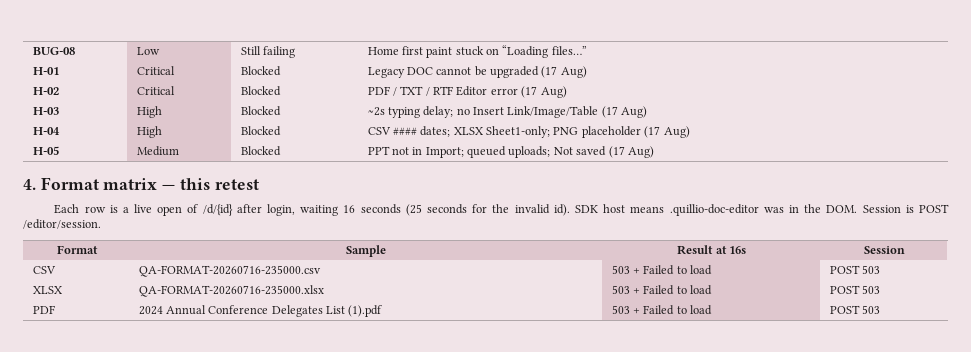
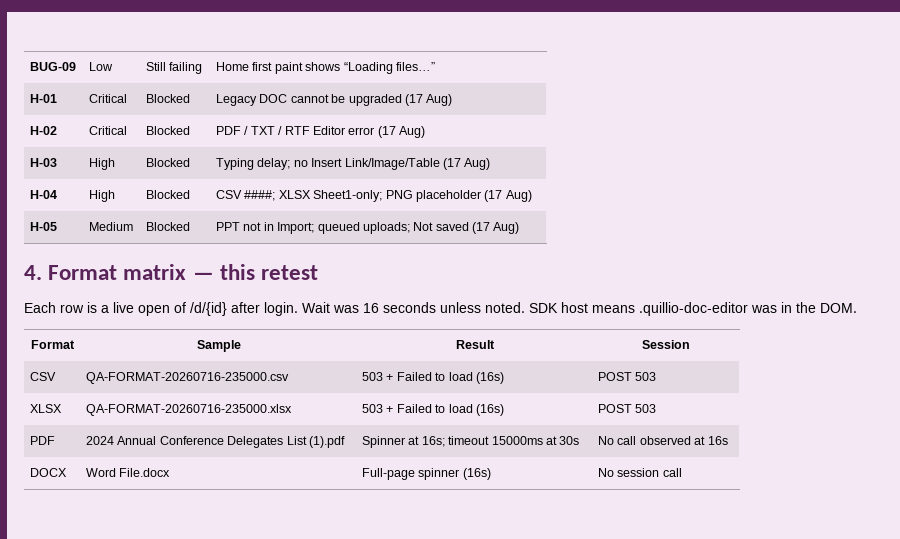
- BUG-08 | Low | Still failing | Home first paint stuck on “Loading files…”
+ BUG-09 | Low | Still failing | Home first paint shows “Loading files…”
- H-03 | High | Blocked | ~2s typing delay; no Insert Link/Image/Table (17 Aug)
+ H-03 | High | Blocked | Typing delay; no Insert Link/Image/Table (17 Aug)
- H-04 | High | Blocked | CSV #### dates; XLSX Sheet1-only; PNG placeholder (17 Aug)
+ H-04 | High | Blocked | CSV ####; XLSX Sheet1-only; PNG placeholder (17 Aug)
- Each row is a live open of /d/{id} after login, waiting 16 seconds (25 seconds for the invalid id).
+ Each row is a live open of /d/{id} after login. Wait was 16 seconds unless noted.
- SDK host means .quillio-doc-editor was in the DOM. Session is POST /editor/session.
+ SDK host means .quillio-doc-editor was in the DOM.
- Format | Sample | Result at 16s | Session
+ Format | Sample | Result | Session
- CSV | QA-FORMAT-20260716-235000.csv | 503 + Failed to load | POST 503
+ CSV | QA-FORMAT-20260716-235000.csv | 503 + Failed to load (16s) | POST 503
- XLSX | QA-FORMAT-20260716-235000.xlsx | 503 + Failed to load | POST 503
+ XLSX | QA-FORMAT-20260716-235000.xlsx | 503 + Failed to load (16s) | POST 503
- PDF | 2024 Annual Conference Delegates List (1).pdf | 503 + Failed to load | POST 503
+ PDF | 2024 Annual Conference Delegates List (1).pdf | Spinner at 16s; timeout 15000ms at 30s | No call observed at 16s
+ DOCX | Word File.docx | Full-page spinner (16s) | No session call

